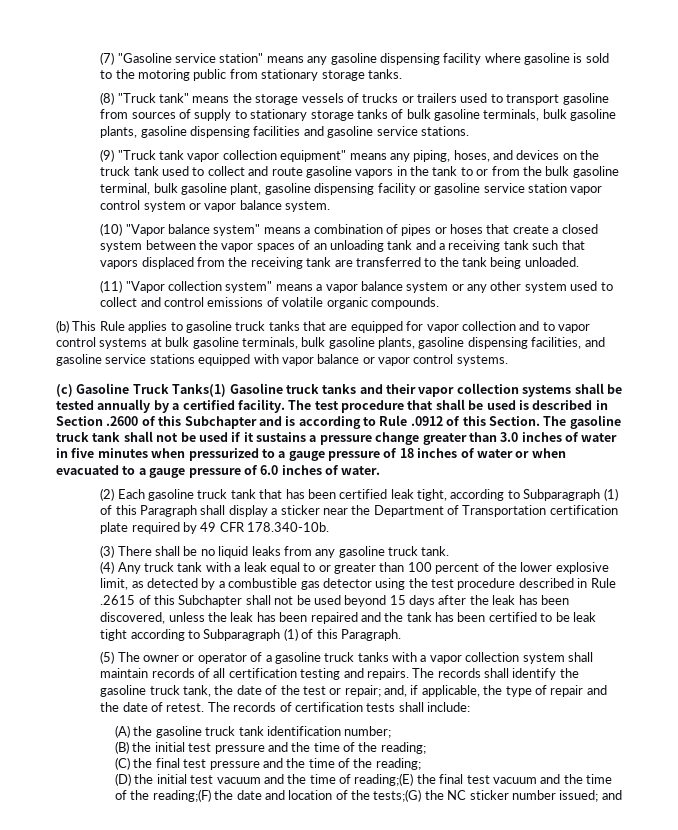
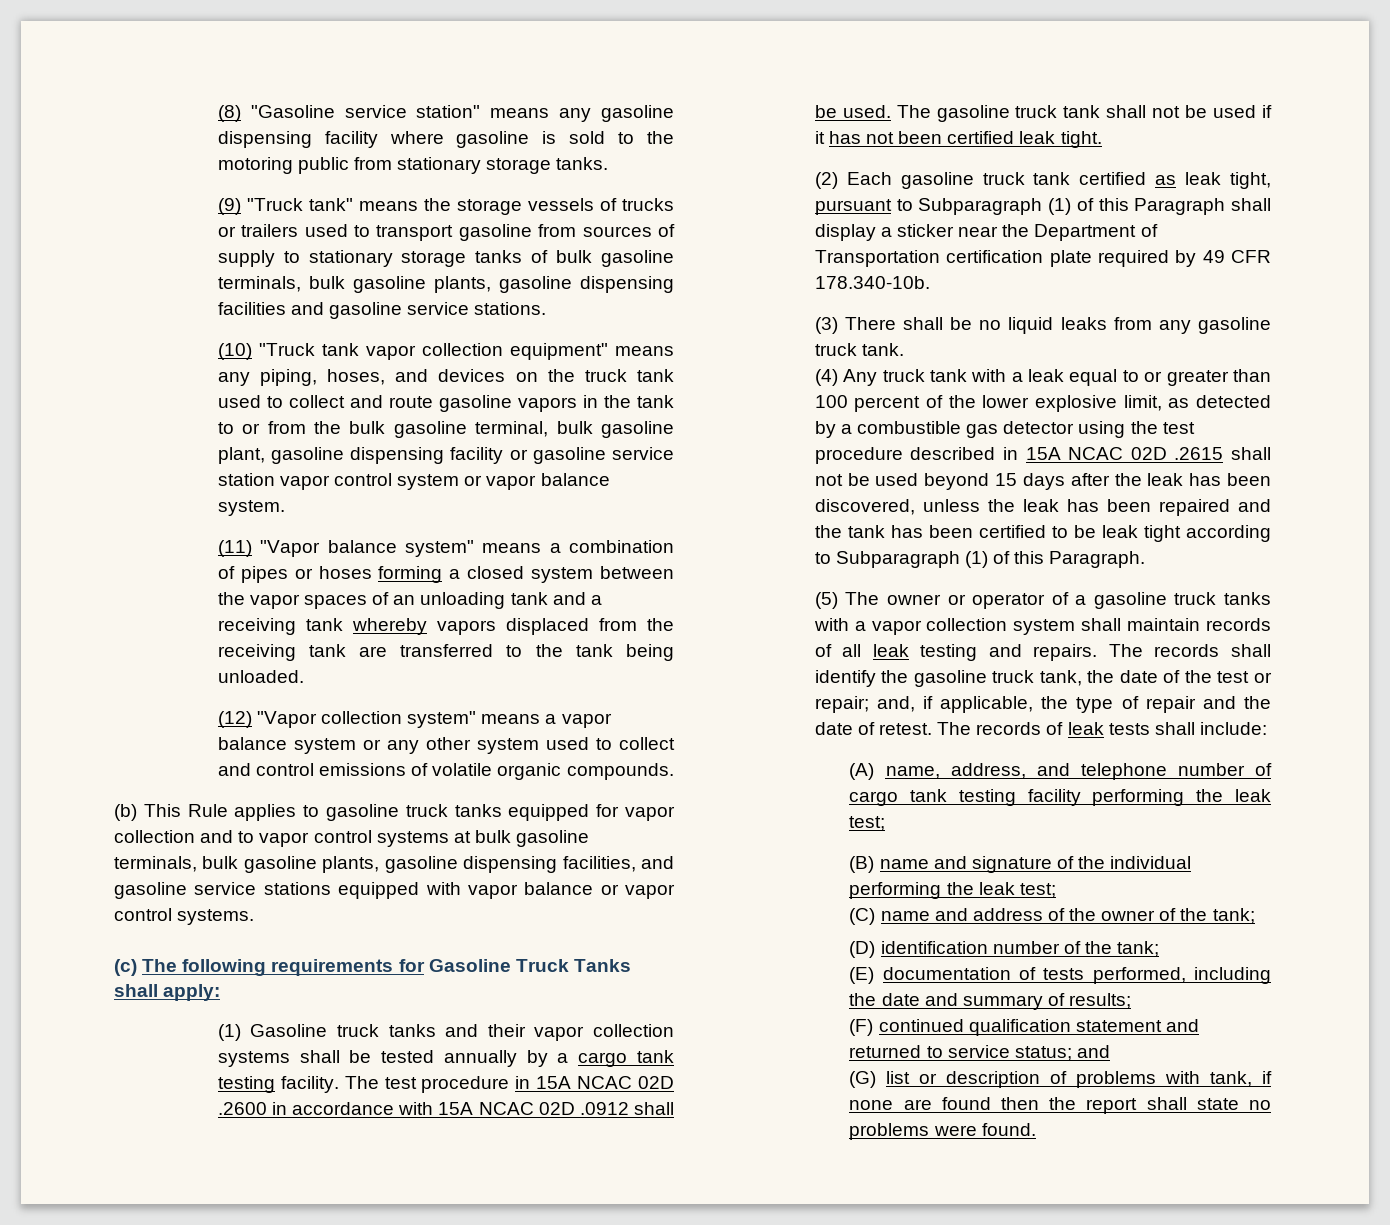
- (7) "Gasoline service station" means any gasoline dispensing facility where gasoline is sold to the motoring public from stationary storage tanks.
+ (8) "Gasoline service station" means any gasoline dispensing facility where gasoline is sold to the motoring public from stationary storage tanks.
- (8) "Truck tank" means the storage vessels of trucks or trailers used to transport gasoline from sources of supply to stationary storage tanks of bulk gasoline terminals, bulk gasoline plants, gasoline dispensing facilities and gasoline service stations.
+ (9) "Truck tank" means the storage vessels of trucks or trailers used to transport gasoline from sources of supply to stationary storage tanks of bulk gasoline terminals, bulk gasoline plants, gasoline dispensing facilities and gasoline service stations.
- (9) "Truck tank vapor collection equipment" means any piping, hoses, and devices on the truck tank used to collect and route gasoline vapors in the tank to or from the bulk gasoline terminal, bulk gasoline plant, gasoline dispensing facility or gasoline service station vapor control system or vapor balance system.
+ (10) "Truck tank vapor collection equipment" means any piping, hoses, and devices on the truck tank used to collect and route gasoline vapors in the tank to or from the bulk gasoline terminal, bulk gasoline plant, gasoline dispensing facility or gasoline service station vapor control system or vapor balance system.
- (10) "Vapor balance system" means a combination of pipes or hoses that create a closed system between the vapor spaces of an unloading tank and a receiving tank such that vapors displaced from the receiving tank are transferred to the tank being unloaded.
+ (11) "Vapor balance system" means a combination of pipes or hoses forming a closed system between the vapor spaces of an unloading tank and a receiving tank whereby vapors displaced from the receiving tank are transferred to the tank being unloaded.
- (11) "Vapor collection system" means a vapor balance system or any other system used to collect and control emissions of volatile organic compounds.
+ (12) "Vapor collection system" means a vapor balance system or any other system used to collect and control emissions of volatile organic compounds.
- (b) This Rule applies to gasoline truck tanks that are equipped for vapor collection and to vapor control systems at bulk gasoline terminals, bulk gasoline plants, gasoline dispensing facilities, and gasoline service stations equipped with vapor balance or vapor control systems.
+ (b) This Rule applies to gasoline truck tanks equipped for vapor collection and to vapor control systems at bulk gasoline terminals, bulk gasoline plants, gasoline dispensing facilities, and gasoline service stations equipped with vapor balance or vapor control systems.
- (c) Gasoline Truck Tanks(1) Gasoline truck tanks and their vapor collection systems shall be tested annually by a certified facility.
+ (c) The following requirements for Gasoline Truck Tanks shall apply:
+ (1) Gasoline truck tanks and their vapor collection systems shall be tested annually by a cargo tank testing facility.
- The test procedure that shall be used is described in Section .2600 of this Subchapter and is according to Rule .0912 of this Section.
+ The test procedure in 15A NCAC 02D .2600 in accordance with 15A NCAC 02D .0912 shall be used.
- The gasoline truck tank shall not be used if it sustains a pressure change greater than 3.0 inches of water in five minutes when pressurized to a gauge pressure of 18 inches of water or when evacuated to a gauge pressure of 6.0 inches of water.
+ The gasoline truck tank shall not be used if it has not been certified leak tight.
- (2) Each gasoline truck tank that has been certified leak tight, according to Subparagraph (1) of this Paragraph shall display a sticker near the Department of Transportation certification plate required by 49 CFR 178.340-10b.
+ (2) Each gasoline truck tank certified as leak tight, pursuant to Subparagraph (1) of this Paragraph shall display a sticker near the Department of Transportation certification plate required by 49 CFR 178.340-10b.
- (4) Any truck tank with a leak equal to or greater than 100 percent of the lower explosive limit, as detected by a combustible gas detector using the test procedure described in Rule .2615 of this Subchapter shall not be used beyond 15 days after the leak has been discovered, unless the leak has been repaired and the tank has been certified to be leak tight according to Subparagraph (1) of this Paragraph.
+ (4) Any truck tank with a leak equal to or greater than 100 percent of the lower explosive limit, as detected by a combustible gas detector using the test procedure described in 15A NCAC 02D .2615 shall not be used beyond 15 days after the leak has been discovered, unless the leak has been repaired and the tank has been certified to be leak tight according to Subparagraph (1) of this Paragraph.
- (5) The owner or operator of a gasoline truck tanks with a vapor collection system shall maintain records of all certification testing and repairs.
+ (5) The owner or operator of a gasoline truck tanks with a vapor collection system shall maintain records of all leak testing and repairs.
- The records of certification tests shall include:
+ The records of leak tests shall include:
- (A) the gasoline truck tank identification number;
- (B) the initial test pressure and the time of the reading;
- (C) the final test pressure and the time of the reading;
- (D) the initial test vacuum and the time of reading;(E) the final test vacuum and the time of the reading;(F) the date and location of the tests;(G) the NC sticker number issued; and
+ (A) name, address, and telephone number of cargo tank testing facility performing the leak test;
+ (B) name and signature of the individual performing the leak test;
+ (C) name and address of the owner of the tank;
+ (D) identification number of the tank;
+ (E) documentation of tests performed, including the date and summary of results;
+ (F) continued qualification statement and returned to service status; and
+ (G) list or description of problems with tank, if none are found then the report shall state no problems were found.

